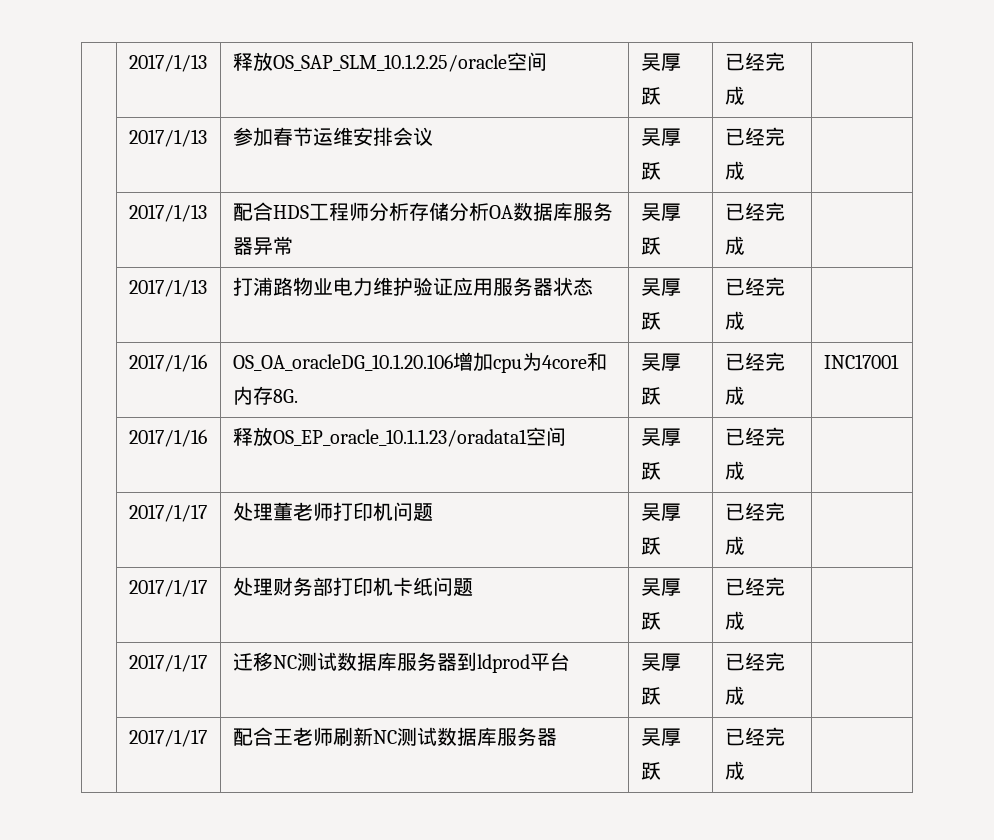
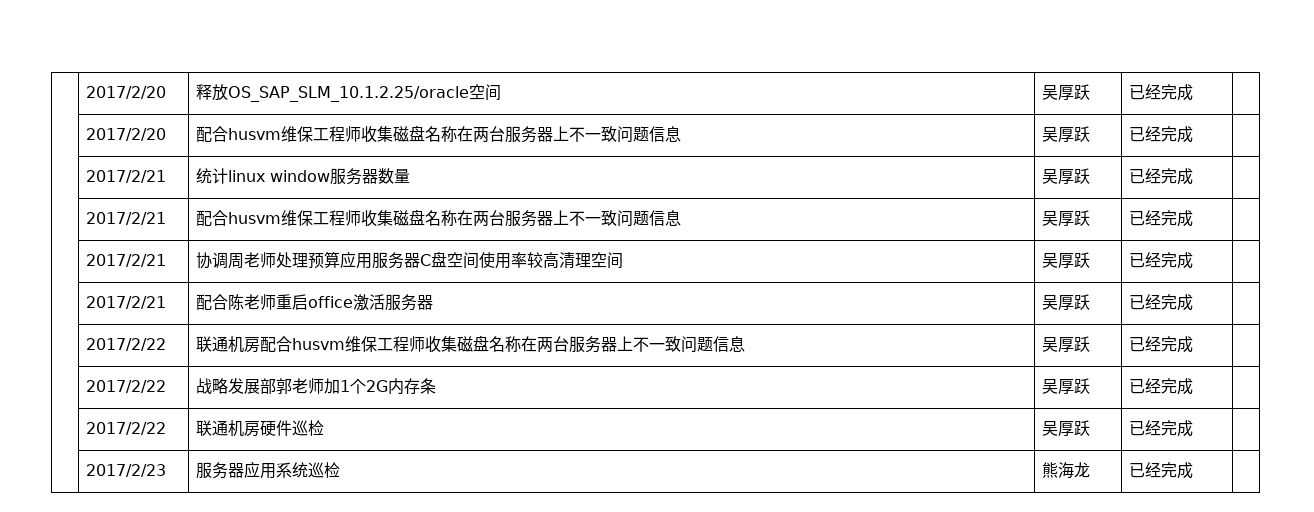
- | 2017/1/13 | 释放OS_SAP_SLM_10.1.2.25/oracle空间 | 吴厚跃 | 已经完成 |
+ | 2017/2/20 | 释放OS_SAP_SLM_10.1.2.25/oracle空间 | 吴厚跃 | 已经完成 |
- | 2017/1/13 | 参加春节运维安排会议 | 吴厚跃 | 已经完成 |
- | 2017/1/13 | 配合HDS工程师分析存储分析OA数据库服务器异常 | 吴厚跃 | 已经完成 |
- | 2017/1/13 | 打浦路物业电力维护验证应用服务器状态 | 吴厚跃 | 已经完成 |
- | 2017/1/16 | OS_OA_oracleDG_10.1.20.106增加cpu为4core和内存8G. | 吴厚跃 | 已经完成 | INC17001
- | 2017/1/16 | 释放OS_EP_oracle_10.1.1.23/oradata1空间 | 吴厚跃 | 已经完成 |
- | 2017/1/17 | 处理董老师打印机问题 | 吴厚跃 | 已经完成 |
- | 2017/1/17 | 处理财务部打印机卡纸问题 | 吴厚跃 | 已经完成 |
- | 2017/1/17 | 迁移NC测试数据库服务器到ldprod平台 | 吴厚跃 | 已经完成 |
- | 2017/1/17 | 配合王老师刷新NC测试数据库服务器 | 吴厚跃 | 已经完成 |
+ | 2017/2/20 | 配合husvm维保工程师收集磁盘名称在两台服务器上不一致问题信息 | 吴厚跃 | 已经完成 |
+ | 2017/2/21 | 统计linux window服务器数量 | 吴厚跃 | 已经完成 |
+ | 2017/2/21 | 配合husvm维保工程师收集磁盘名称在两台服务器上不一致问题信息 | 吴厚跃 | 已经完成 |
+ | 2017/2/21 | 协调周老师处理预算应用服务器C盘空间使用率较高清理空间 | 吴厚跃 | 已经完成 |
+ | 2017/2/21 | 配合陈老师重启office激活服务器 | 吴厚跃 | 已经完成 |
+ | 2017/2/22 | 联通机房配合husvm维保工程师收集磁盘名称在两台服务器上不一致问题信息 | 吴厚跃 | 已经完成 |
+ | 2017/2/22 | 战略发展部郭老师加1个2G内存条 | 吴厚跃 | 已经完成 |
+ | 2017/2/22 | 联通机房硬件巡检 | 吴厚跃 | 已经完成 |
+ | 2017/2/23 | 服务器应用系统巡检 | 熊海龙 | 已经完成 |

